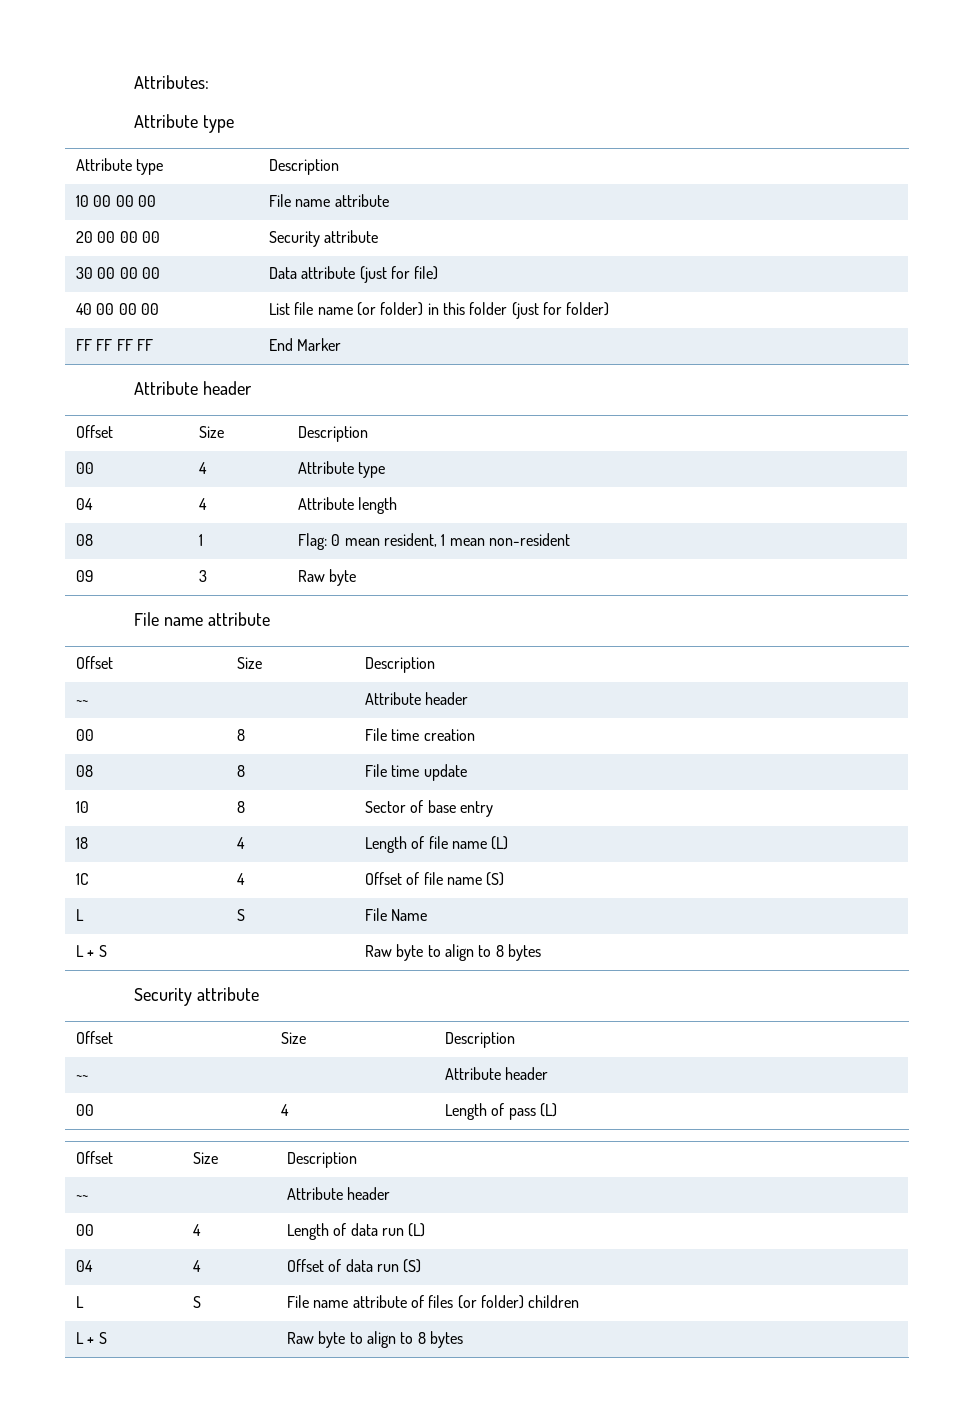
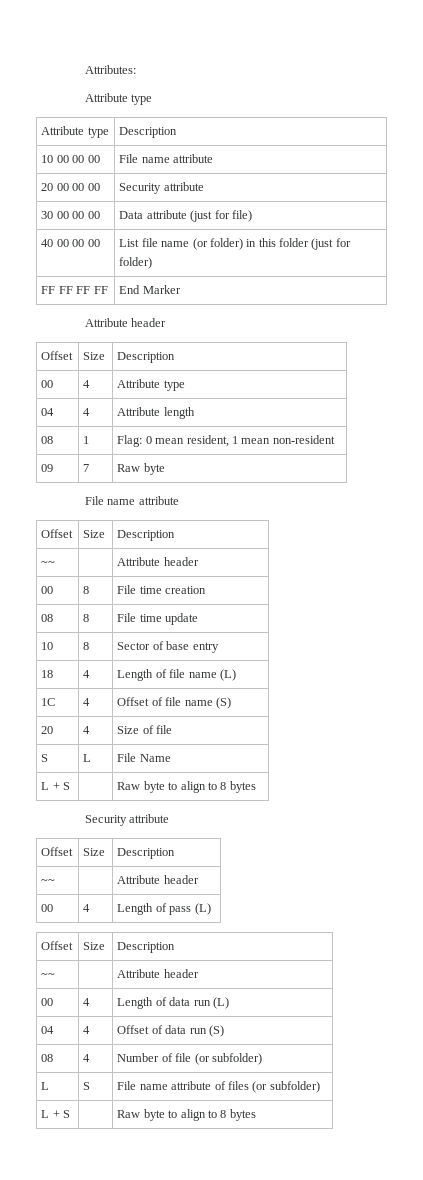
- 09 | 3 | Raw byte
+ 09 | 7 | Raw byte
- L | S | File Name
+ 20 | 4 | Size of file
+ S | L | File Name
+ 08 | 4 | Number of file (or subfolder)
- L | S | File name attribute of files (or folder) children
+ L | S | File name attribute of files (or subfolder)

